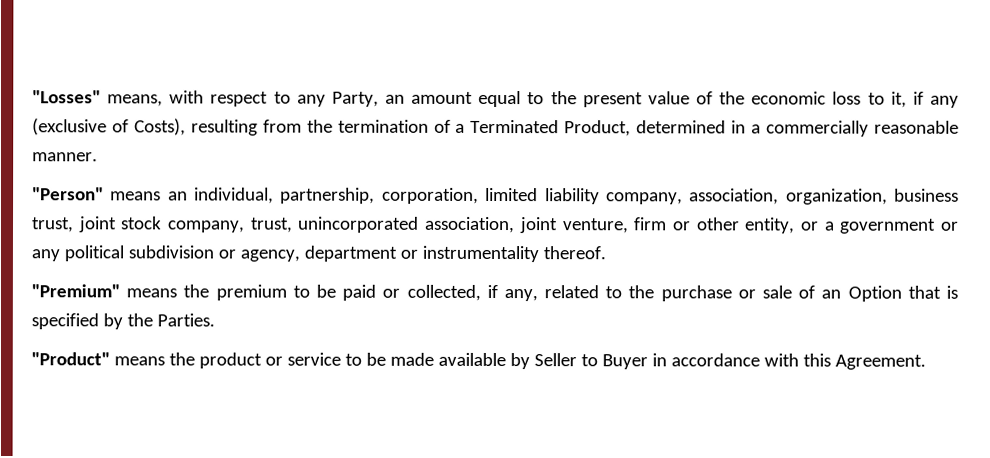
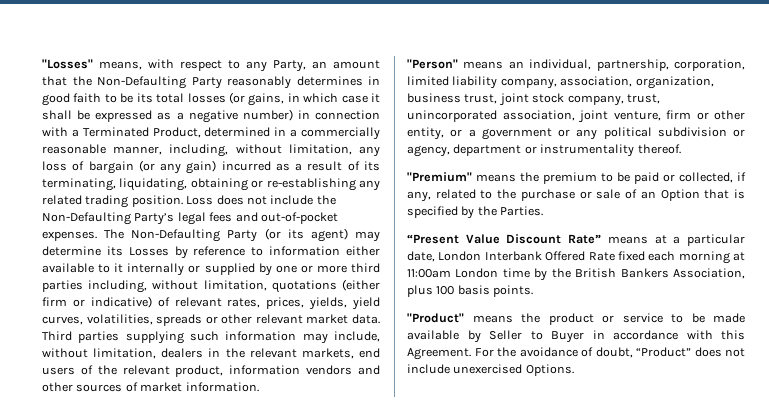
- "Losses" means, with respect to any Party, an amount equal to the present value of the economic loss to it, if any (exclusive of Costs), resulting from the termination of a Terminated Product, determined in a commercially reasonable manner.
+ "Losses" means, with respect to any Party, an amount that the Non-Defaulting Party reasonably determines in good faith to be its total losses (or gains, in which case it shall be expressed as a negative number) in connection with a Terminated Product, determined in a commercially reasonable manner, including, without limitation, any loss of bargain (or any gain) incurred as a result of its terminating, liquidating, obtaining or re-establishing any related trading position. Loss does not include the Non-Defaulting Party’s legal fees and out-of-pocket expenses. The Non-Defaulting Party (or its agent) may determine its Losses by reference to information either available to it internally or supplied by one or more third parties including, without limitation, quotations (either firm or indicative) of relevant rates, prices, yields, yield curves, volatilities, spreads or other relevant market data. Third parties supplying such information may include, without limitation, dealers in the relevant markets, end users of the relevant product, information vendors and other sources of market information.
+ “Present Value Discount Rate” means at a particular date, London Interbank Offered Rate fixed each morning at 11:00am London time by the British Bankers Association, plus 100 basis points.
+ For the avoidance of doubt, “Product” does not include unexercised Options.

